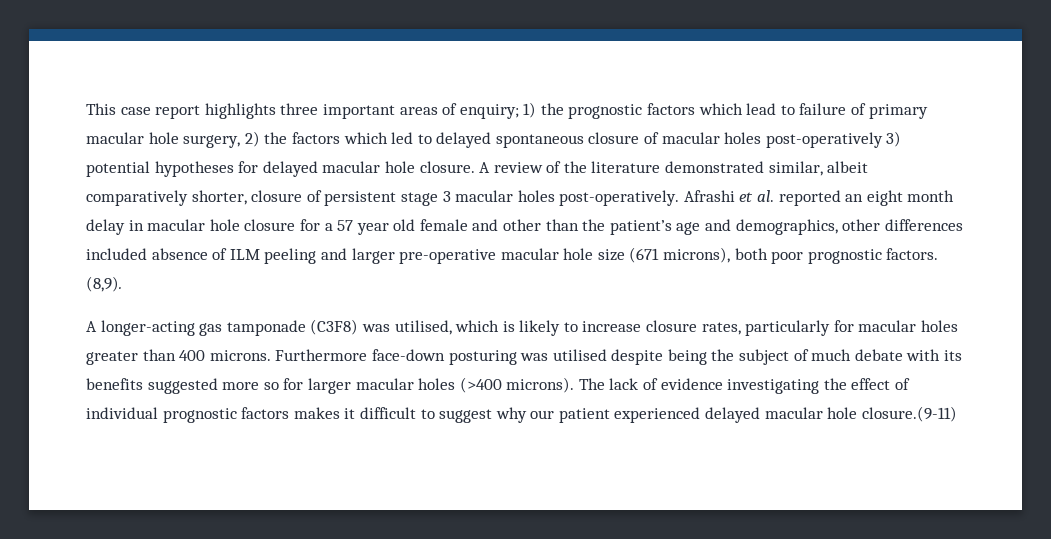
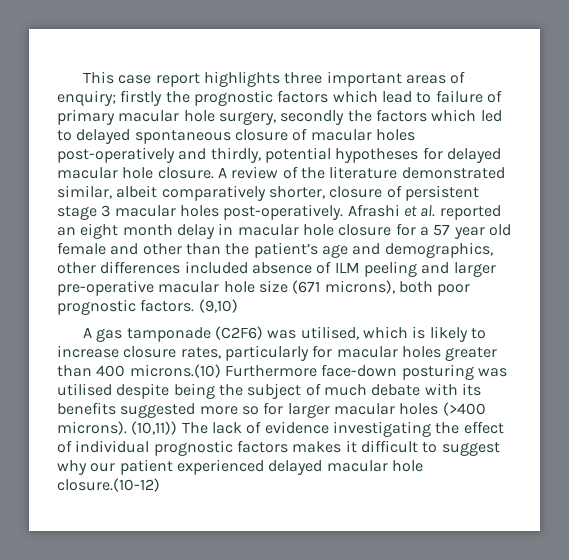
- This case report highlights three important areas of enquiry; 1) the prognostic factors which lead to failure of primary macular hole surgery, 2) the factors which led to delayed spontaneous closure of macular holes post-operatively 3) potential hypotheses for delayed macular hole closure.
+ This case report highlights three important areas of enquiry; firstly the prognostic factors which lead to failure of primary macular hole surgery, secondly the factors which led to delayed spontaneous closure of macular holes post-operatively and thirdly, potential hypotheses for delayed macular hole closure.
- (8,9).
- A longer-acting gas tamponade (C3F8) was utilised, which is likely to increase closure rates, particularly for macular holes greater than 400 microns. Furthermore face-down posturing was utilised despite being the subject of much debate with its benefits suggested more so for larger macular holes (>400 microns).
+ (9,10)
+ A gas tamponade (C2F6) was utilised, which is likely to increase closure rates, particularly for macular holes greater than 400 microns.(10) Furthermore face-down posturing was utilised despite being the subject of much debate with its benefits suggested more so for larger macular holes (>400 microns).
- The lack of evidence investigating the effect of individual prognostic factors makes it difficult to suggest why our patient experienced delayed macular hole closure.(9-11)
+ (10,11)) The lack of evidence investigating the effect of individual prognostic factors makes it difficult to suggest why our patient experienced delayed macular hole closure.(10-12)

